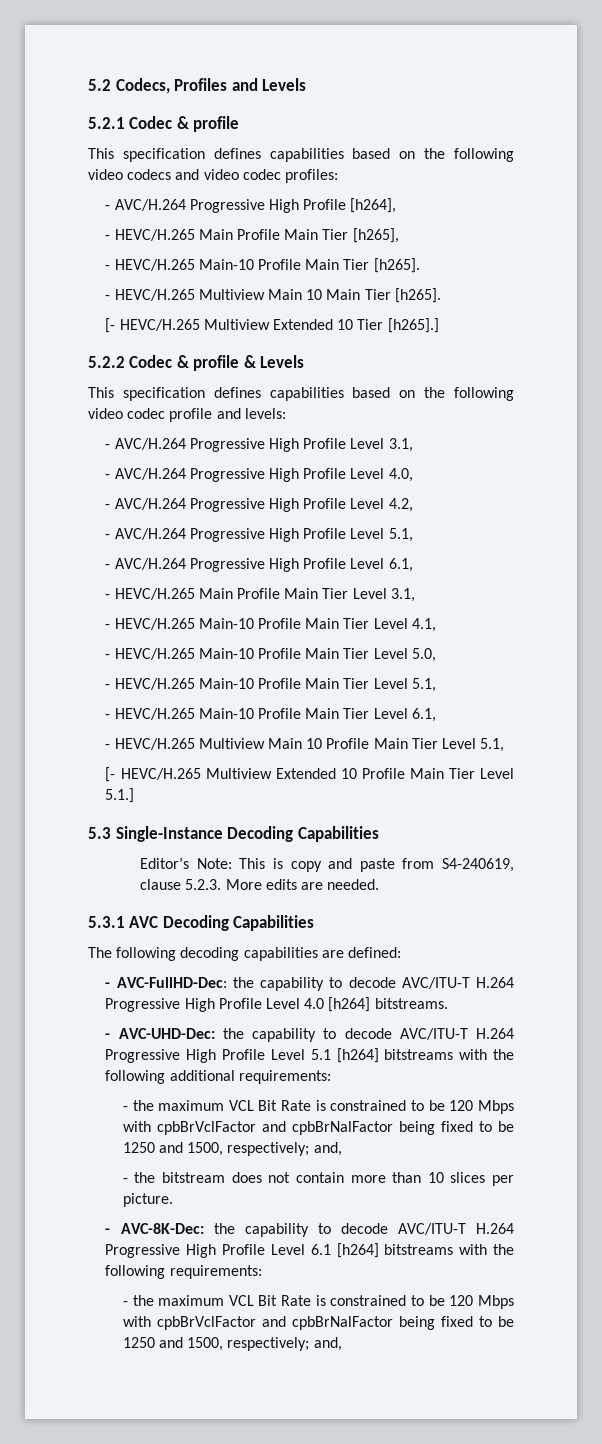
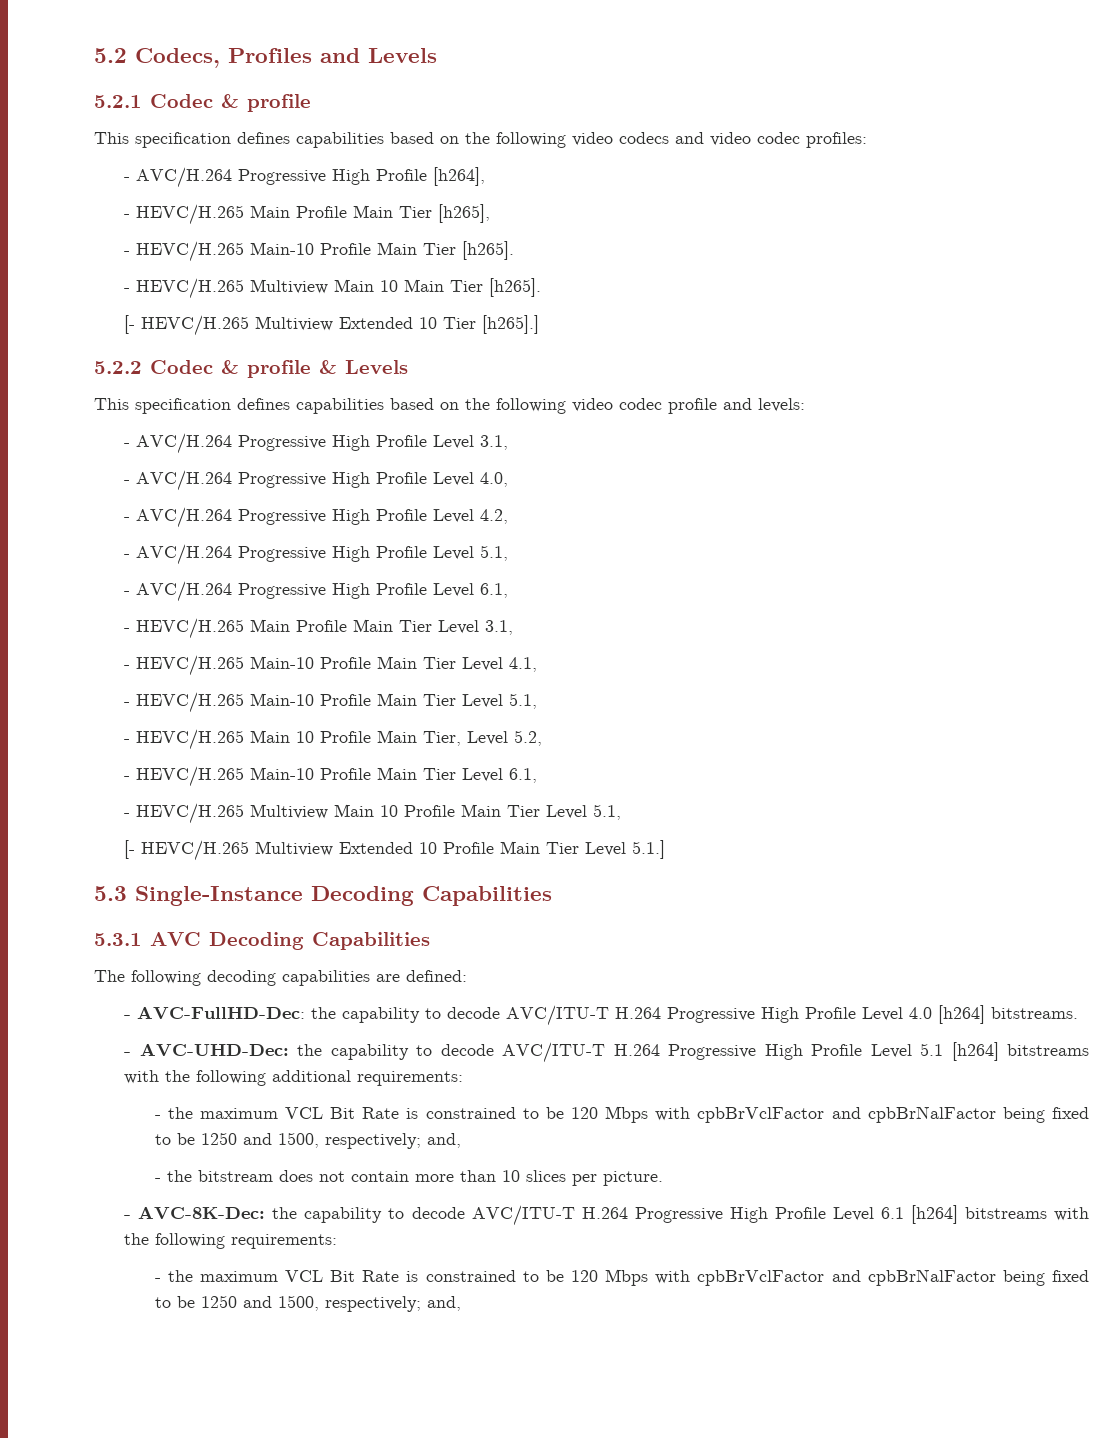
- - HEVC/H.265 Main-10 Profile Main Tier Level 5.0,
  - HEVC/H.265 Main-10 Profile Main Tier Level 5.1,
+ - HEVC/H.265 Main 10 Profile Main Tier, Level 5.2,
- Editor’s Note: This is copy and paste from S4-240619, clause 5.2.3. More edits are needed.

